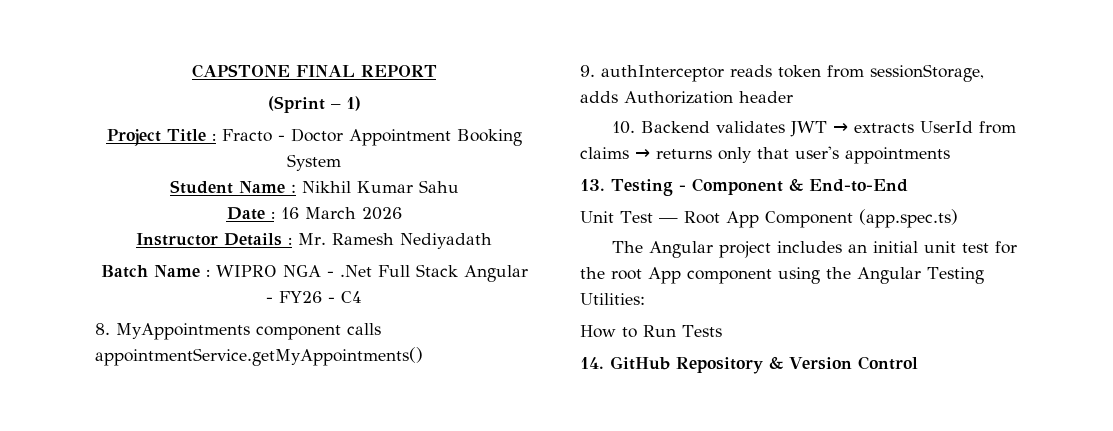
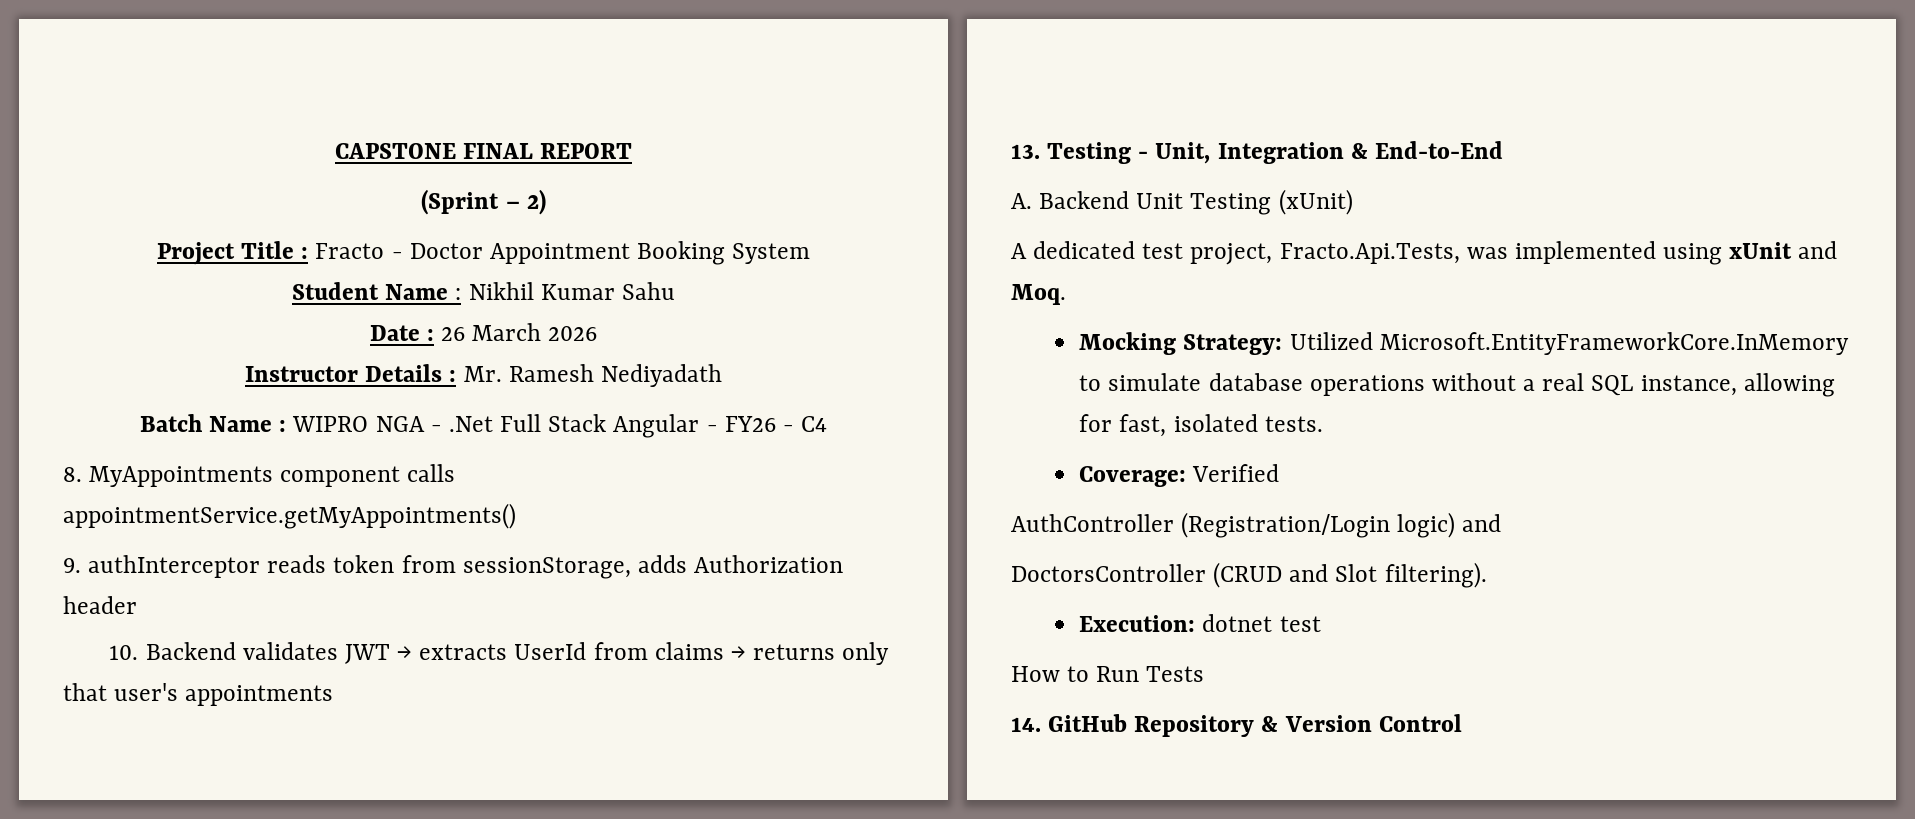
- (Sprint – 1)
+ (Sprint – 2)
- Date : 16 March 2026
+ Date : 26 March 2026
- 13. Testing - Component & End-to-End
+ 13. Testing - Unit, Integration & End-to-End
- Unit Test — Root App Component (app.spec.ts)
- The Angular project includes an initial unit test for the root App component using the Angular Testing Utilities:
+ A. Backend Unit Testing (xUnit)
+ A dedicated test project, Fracto.Api.Tests, was implemented using xUnit and Moq.
+ Mocking Strategy: Utilized Microsoft.EntityFrameworkCore.InMemory to simulate database operations without a real SQL instance, allowing for fast, isolated tests.
+ Coverage: Verified
+ AuthController (Registration/Login logic) and
+ DoctorsController (CRUD and Slot filtering).
+ Execution: dotnet test

